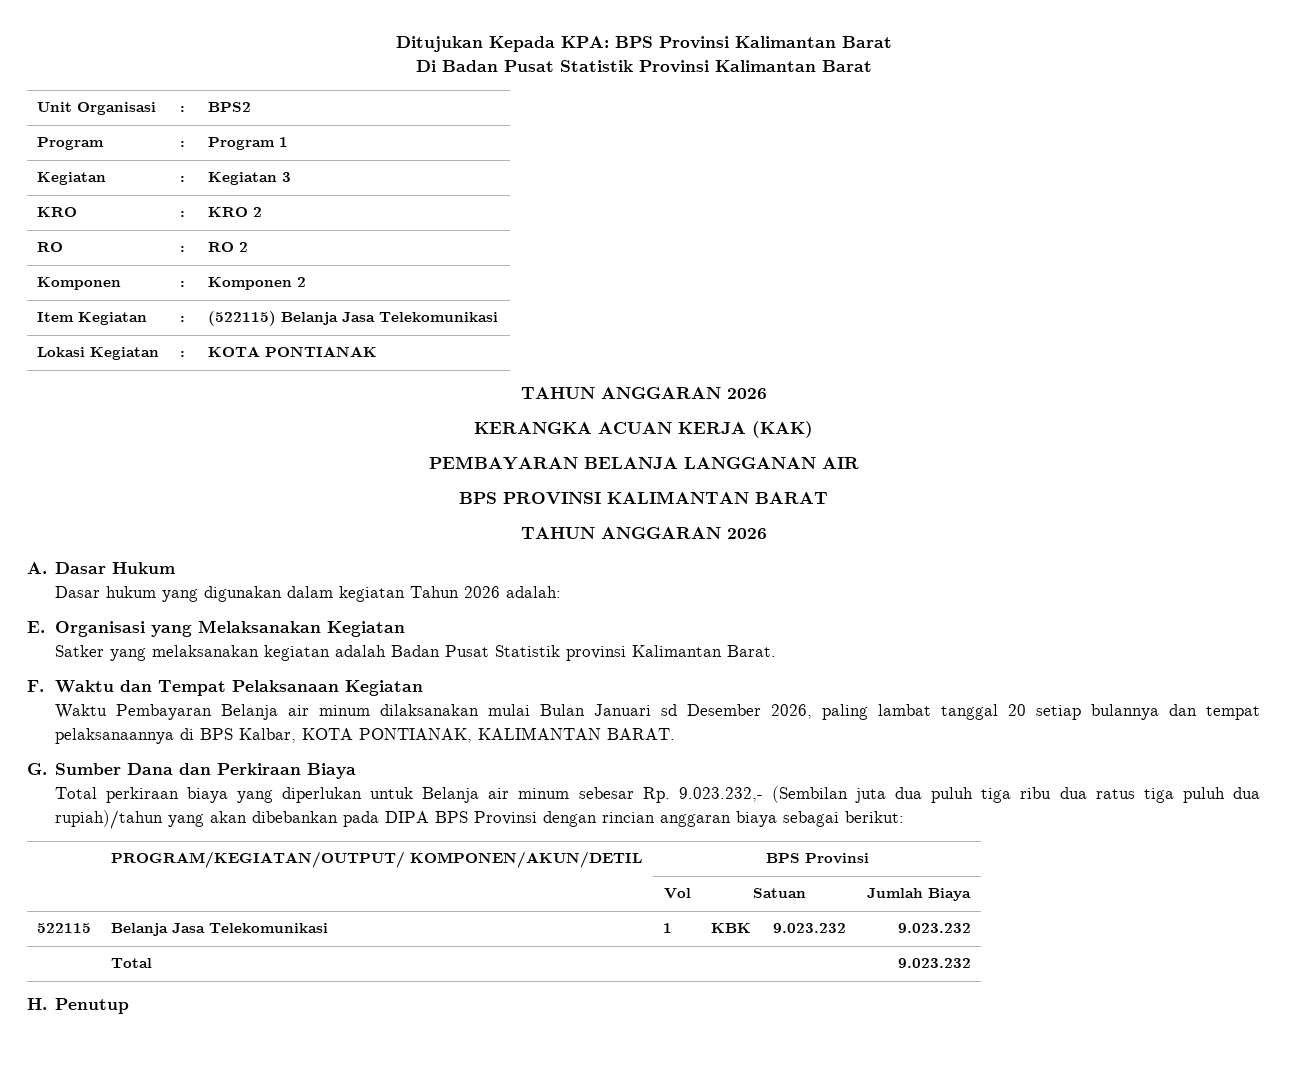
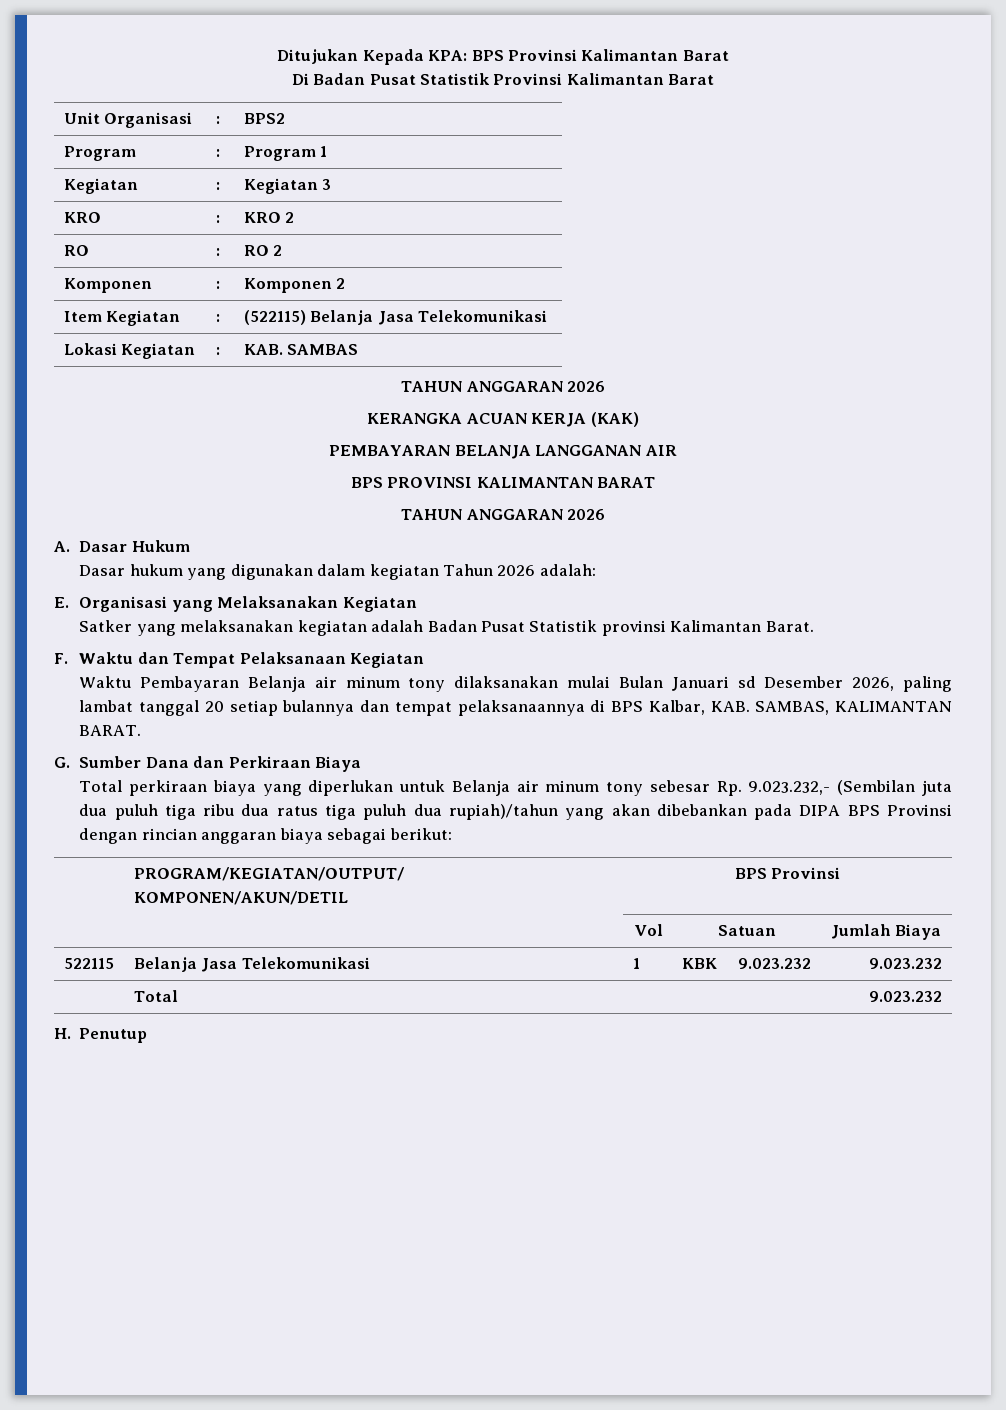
- Lokasi Kegiatan | : | KOTA PONTIANAK
+ Lokasi Kegiatan | : | KAB. SAMBAS
- Waktu Pembayaran Belanja air minum dilaksanakan mulai Bulan Januari sd Desember 2026, paling lambat tanggal 20 setiap bulannya dan tempat pelaksanaannya di BPS Kalbar, KOTA PONTIANAK, KALIMANTAN BARAT.
+ Waktu Pembayaran Belanja air minum tony dilaksanakan mulai Bulan Januari sd Desember 2026, paling lambat tanggal 20 setiap bulannya dan tempat pelaksanaannya di BPS Kalbar, KAB. SAMBAS, KALIMANTAN BARAT.
- Total perkiraan biaya yang diperlukan untuk Belanja air minum sebesar Rp. 9.023.232,- (Sembilan juta dua puluh tiga ribu dua ratus tiga puluh dua rupiah)/tahun yang akan dibebankan pada DIPA BPS Provinsi dengan rincian anggaran biaya sebagai berikut:
+ Total perkiraan biaya yang diperlukan untuk Belanja air minum tony sebesar Rp. 9.023.232,- (Sembilan juta dua puluh tiga ribu dua ratus tiga puluh dua rupiah)/tahun yang akan dibebankan pada DIPA BPS Provinsi dengan rincian anggaran biaya sebagai berikut:

